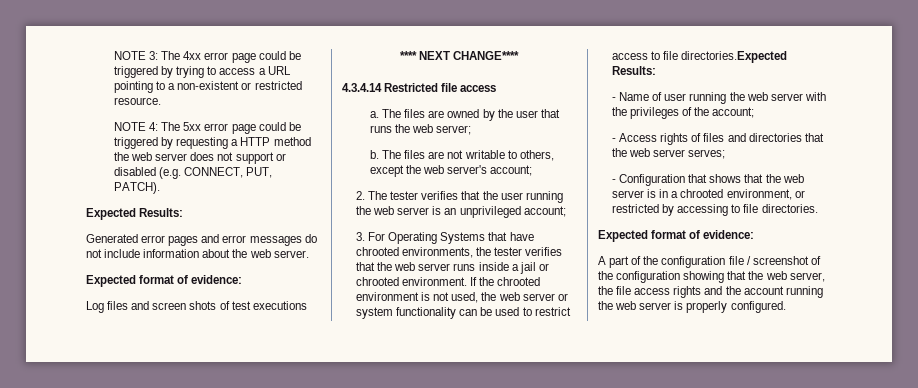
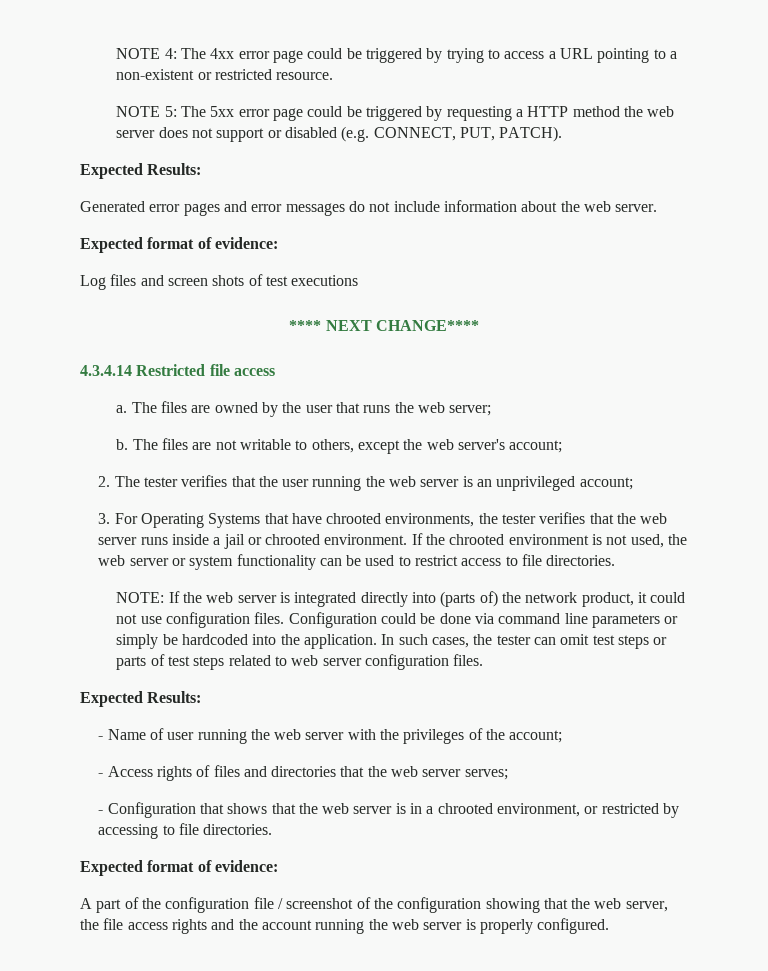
- NOTE 3: The 4xx error page could be triggered by trying to access a URL pointing to a non-existent or restricted resource.
+ NOTE 4: The 4xx error page could be triggered by trying to access a URL pointing to a non-existent or restricted resource.
- NOTE 4: The 5xx error page could be triggered by requesting a HTTP method the web server does not support or disabled (e.g. CONNECT, PUT, PATCH).
+ NOTE 5: The 5xx error page could be triggered by requesting a HTTP method the web server does not support or disabled (e.g. CONNECT, PUT, PATCH).
- If the chrooted environment is not used, the web server or system functionality can be used to restrict access to file directories.Expected Results:
+ If the chrooted environment is not used, the web server or system functionality can be used to restrict access to file directories.
+ NOTE: If the web server is integrated directly into (parts of) the network product, it could not use configuration files. Configuration could be done via command line parameters or simply be hardcoded into the application. In such cases, the tester can omit test steps or parts of test steps related to web server configuration files.
+ Expected Results:

